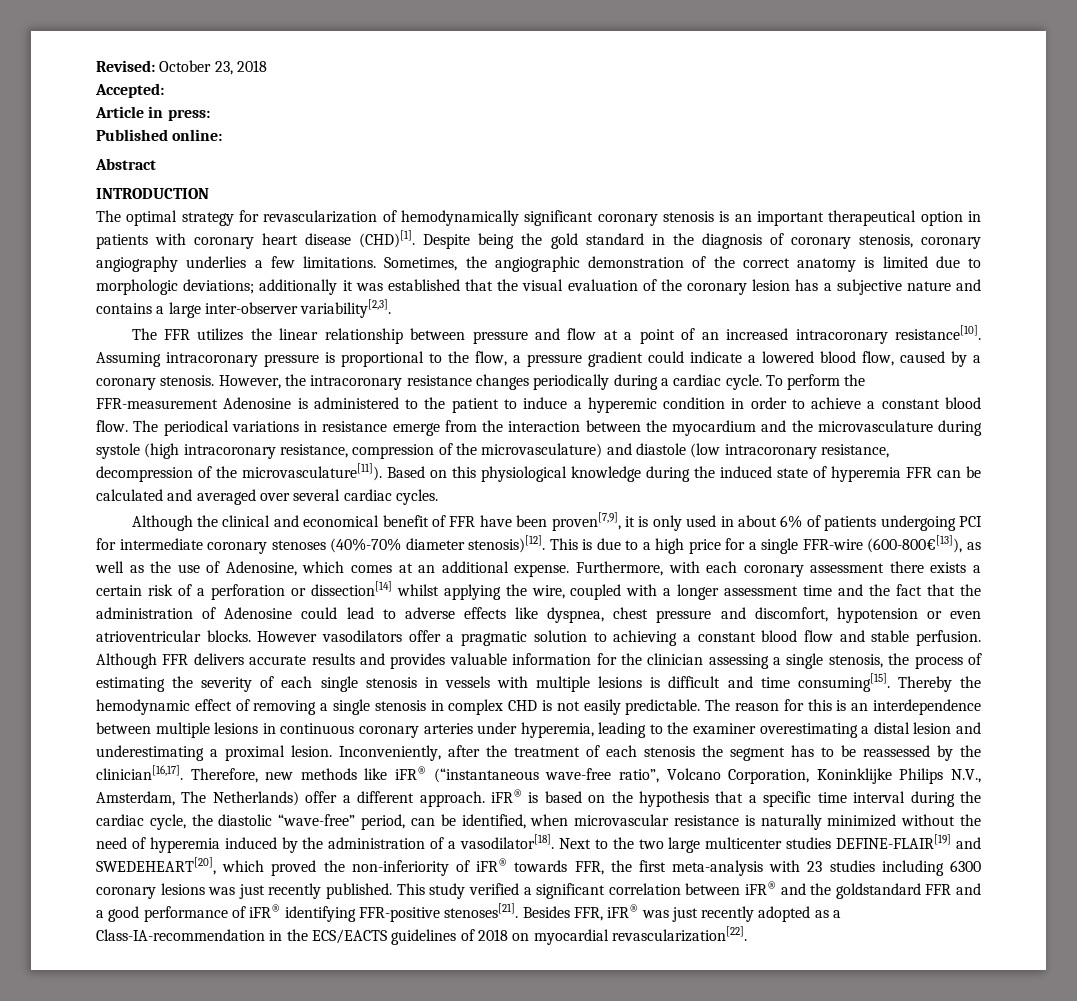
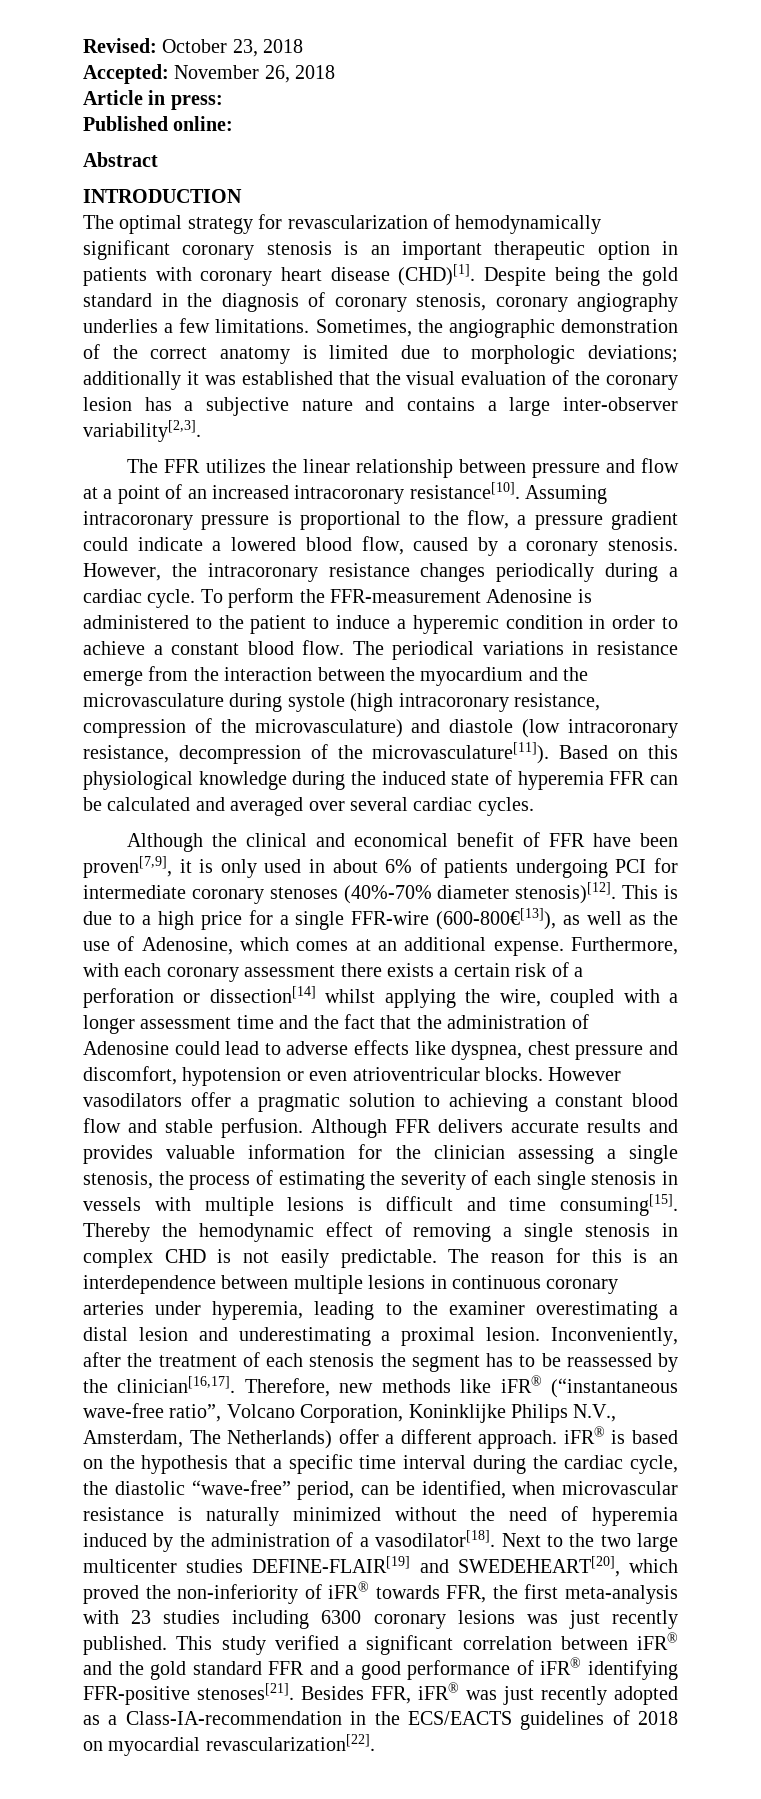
- Accepted:
+ Accepted: November 26, 2018
- The optimal strategy for revascularization of hemodynamically significant coronary stenosis is an important therapeutical option in patients with coronary heart disease (CHD)[1].
+ The optimal strategy for revascularization of hemodynamically significant coronary stenosis is an important therapeutic option in patients with coronary heart disease (CHD)[1].
- This study verified a significant correlation between iFR® and the goldstandard FFR and a good performance of iFR® identifying FFR-positive stenoses[21].
+ This study verified a significant correlation between iFR® and the gold standard FFR and a good performance of iFR® identifying FFR-positive stenoses[21].

